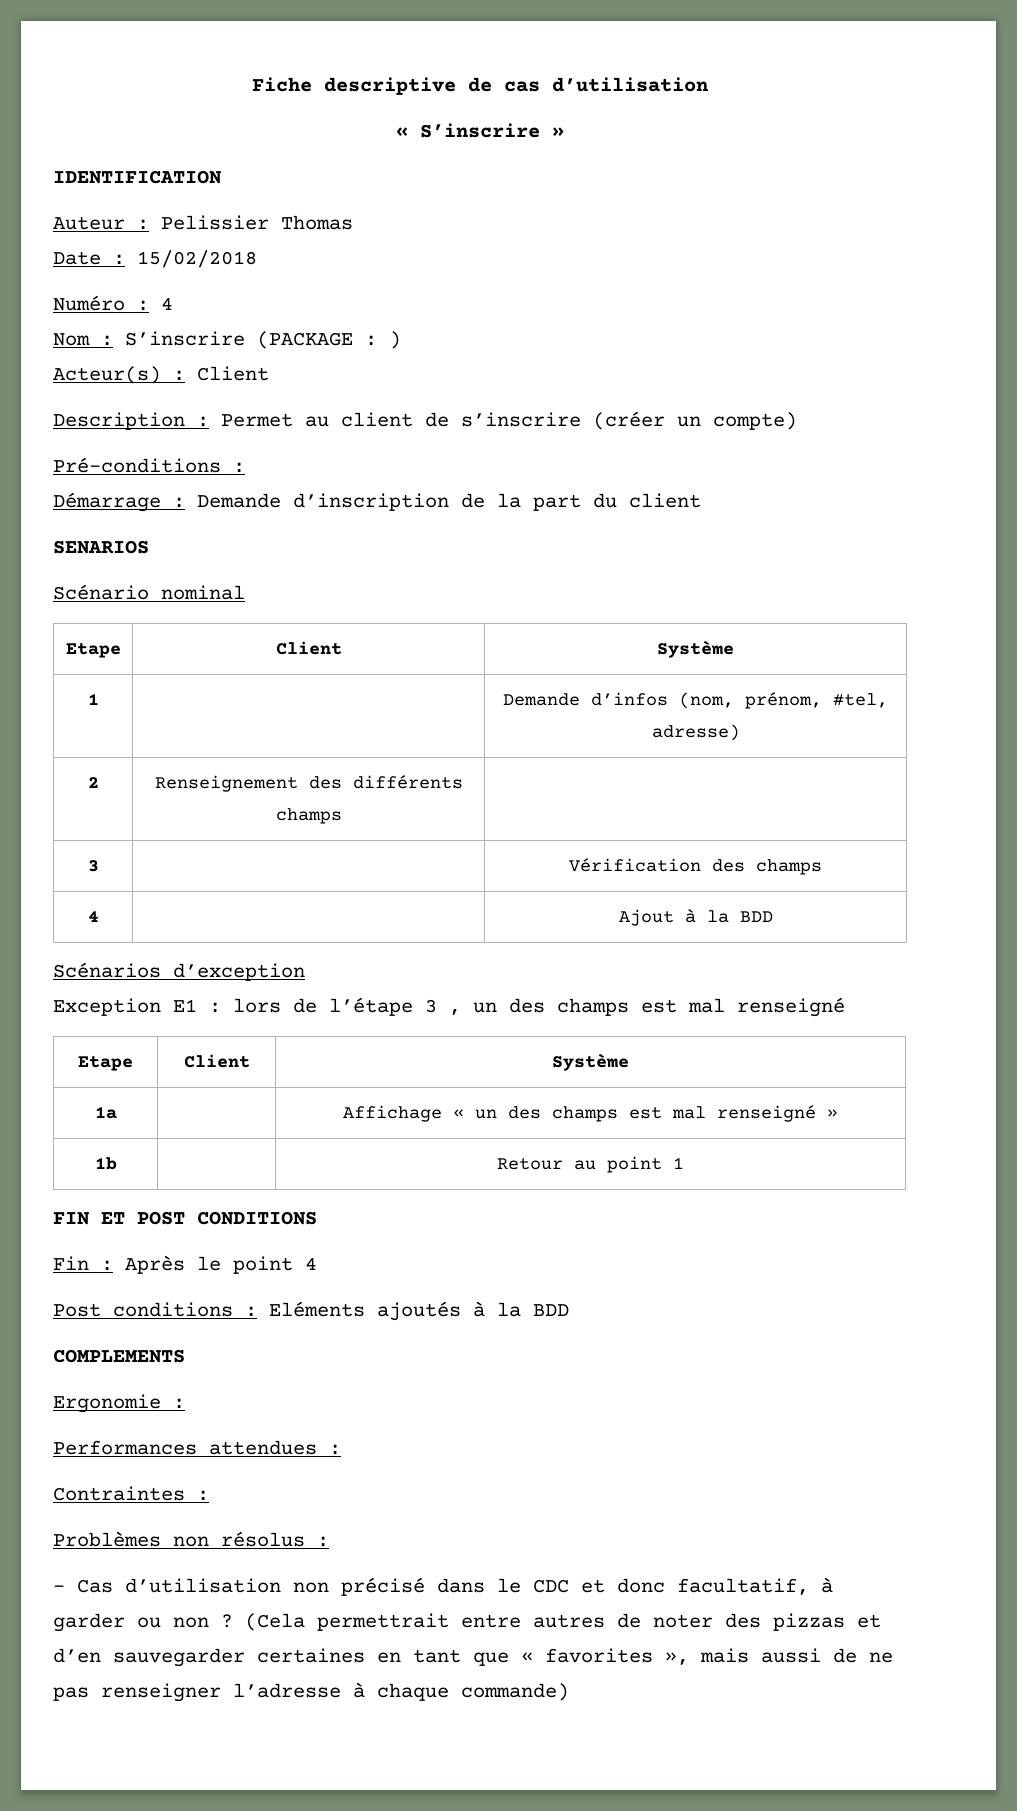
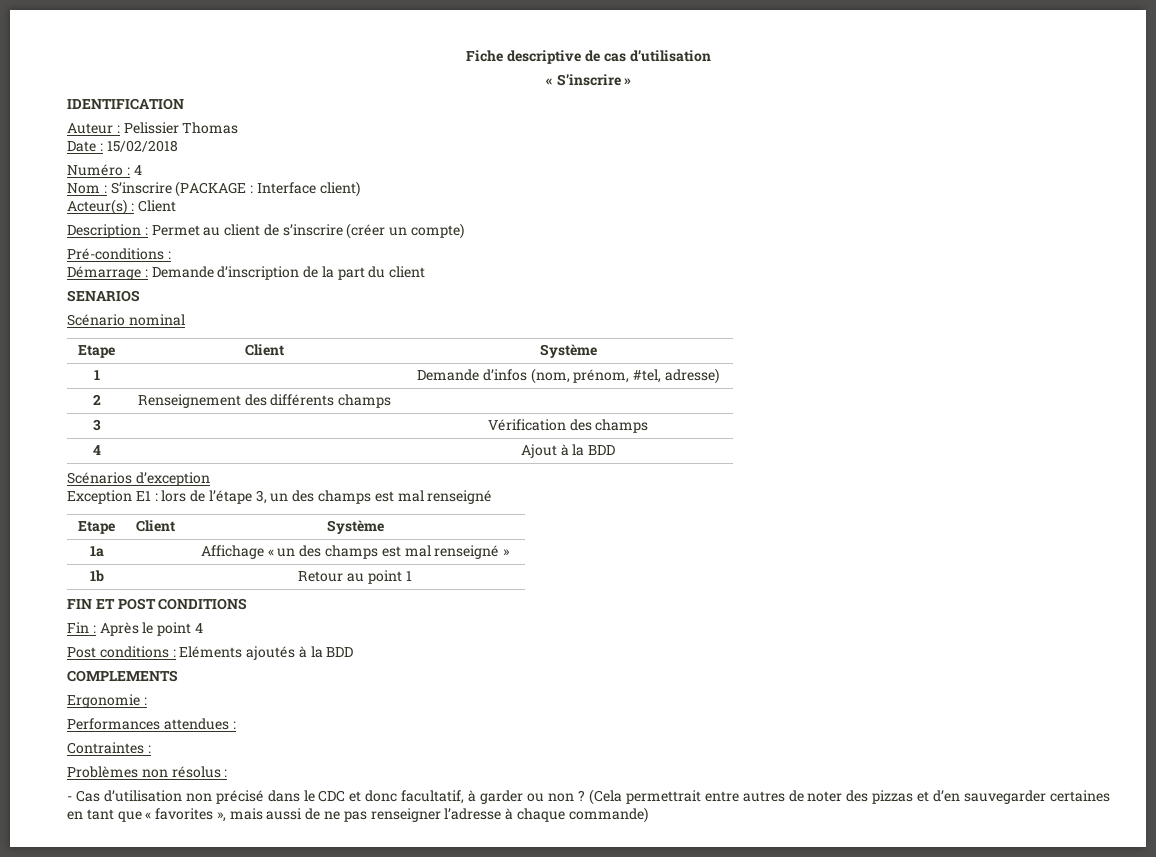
- Nom : S’inscrire (PACKAGE : )
+ Nom : S’inscrire (PACKAGE : Interface client)
- Exception E1 : lors de l’étape 3 , un des champs est mal renseigné
+ Exception E1 : lors de l’étape 3, un des champs est mal renseigné

